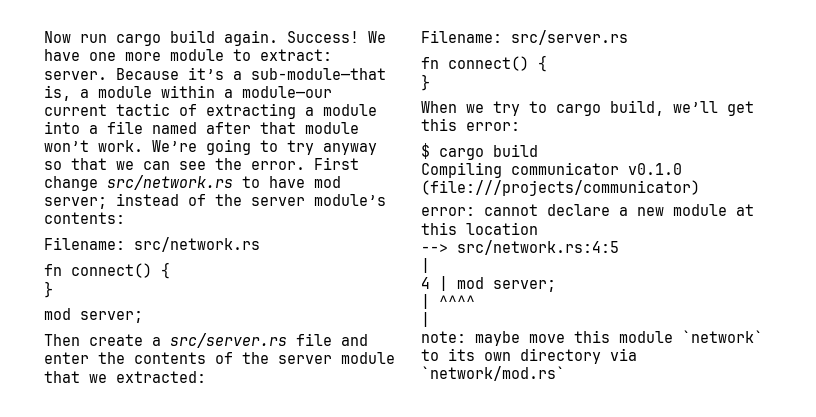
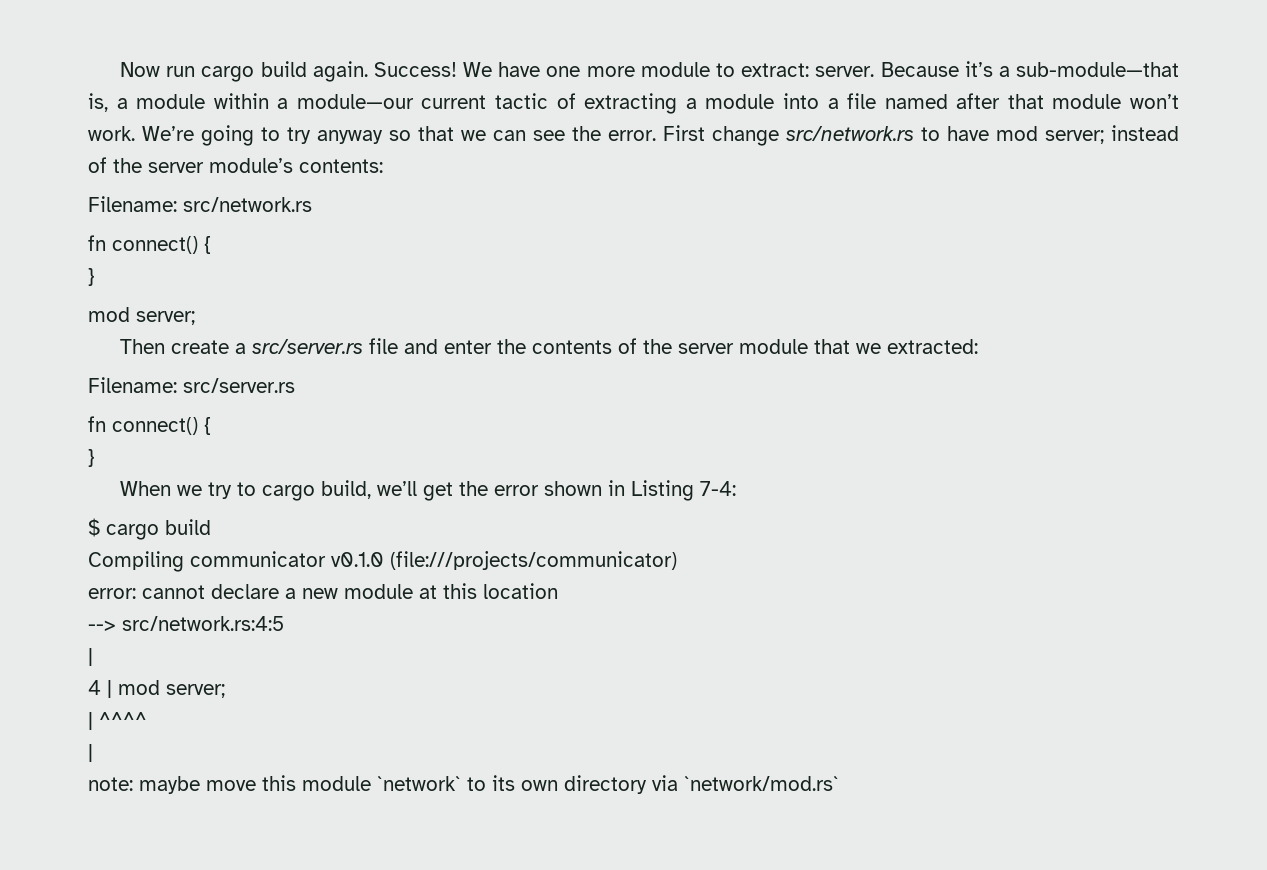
- When we try to cargo build, we’ll get this error:
+ When we try to cargo build, we’ll get the error shown in Listing 7-4:

